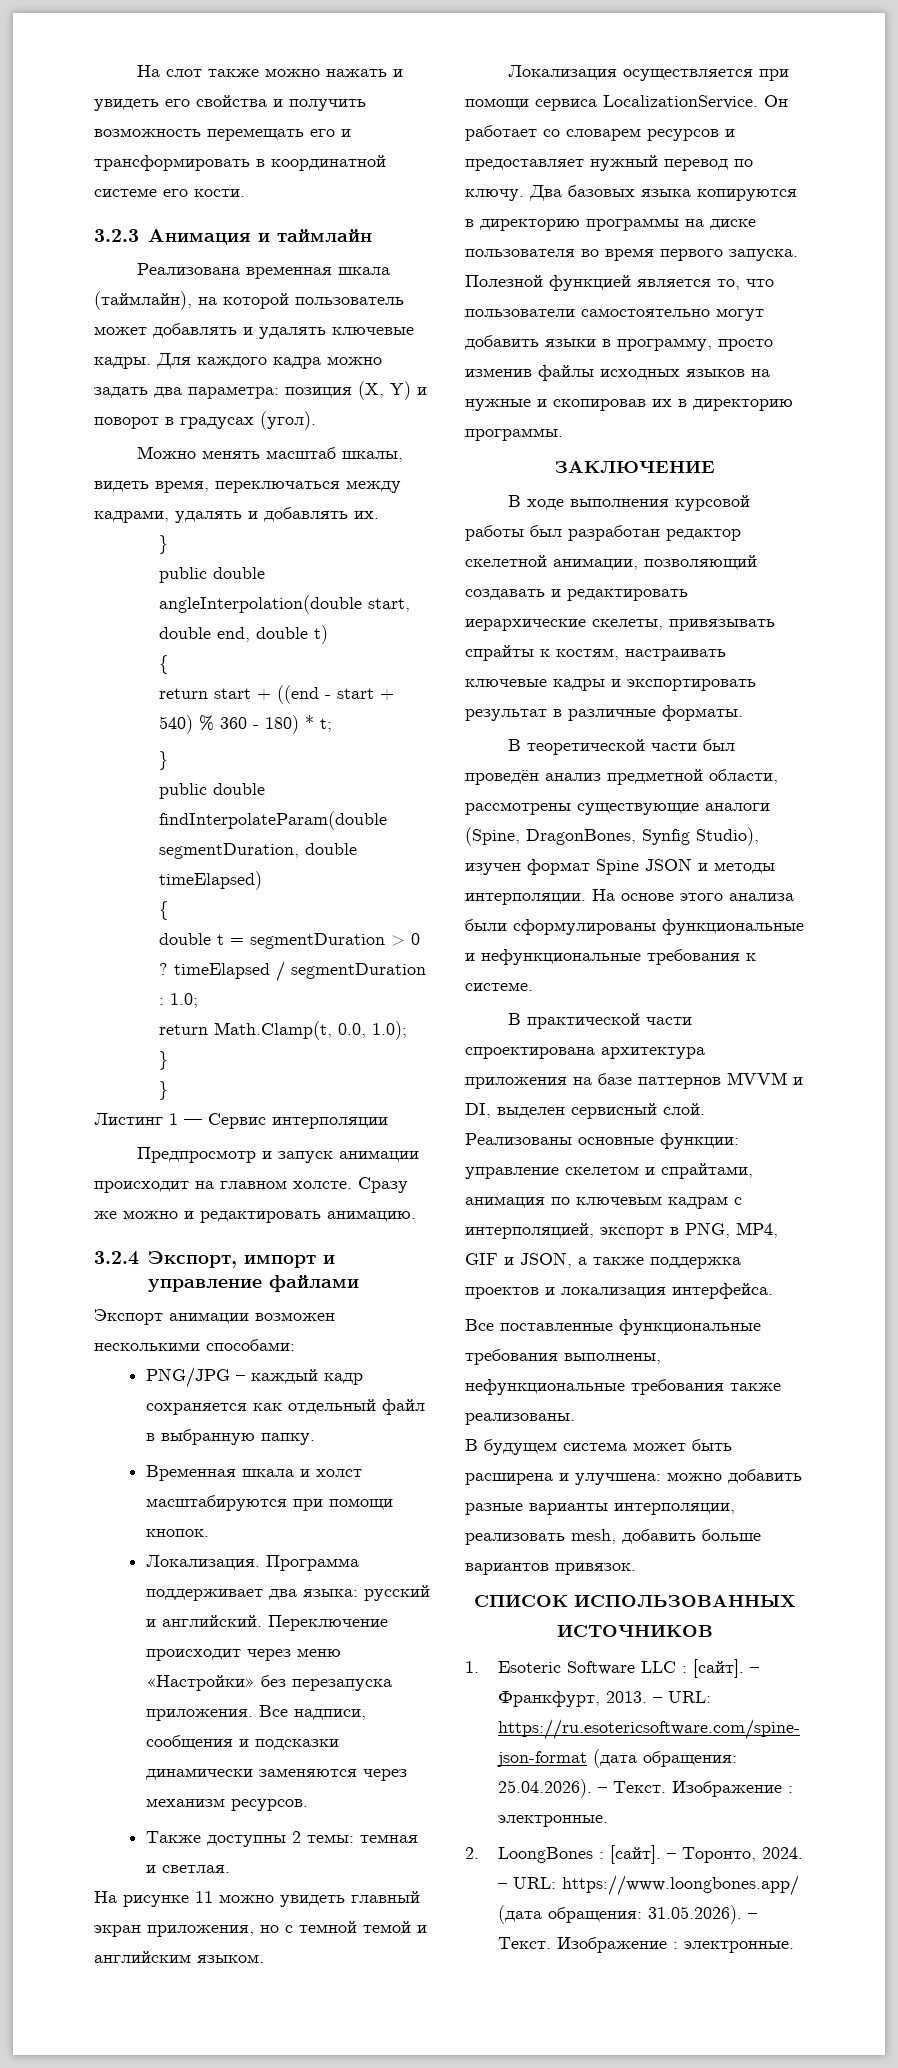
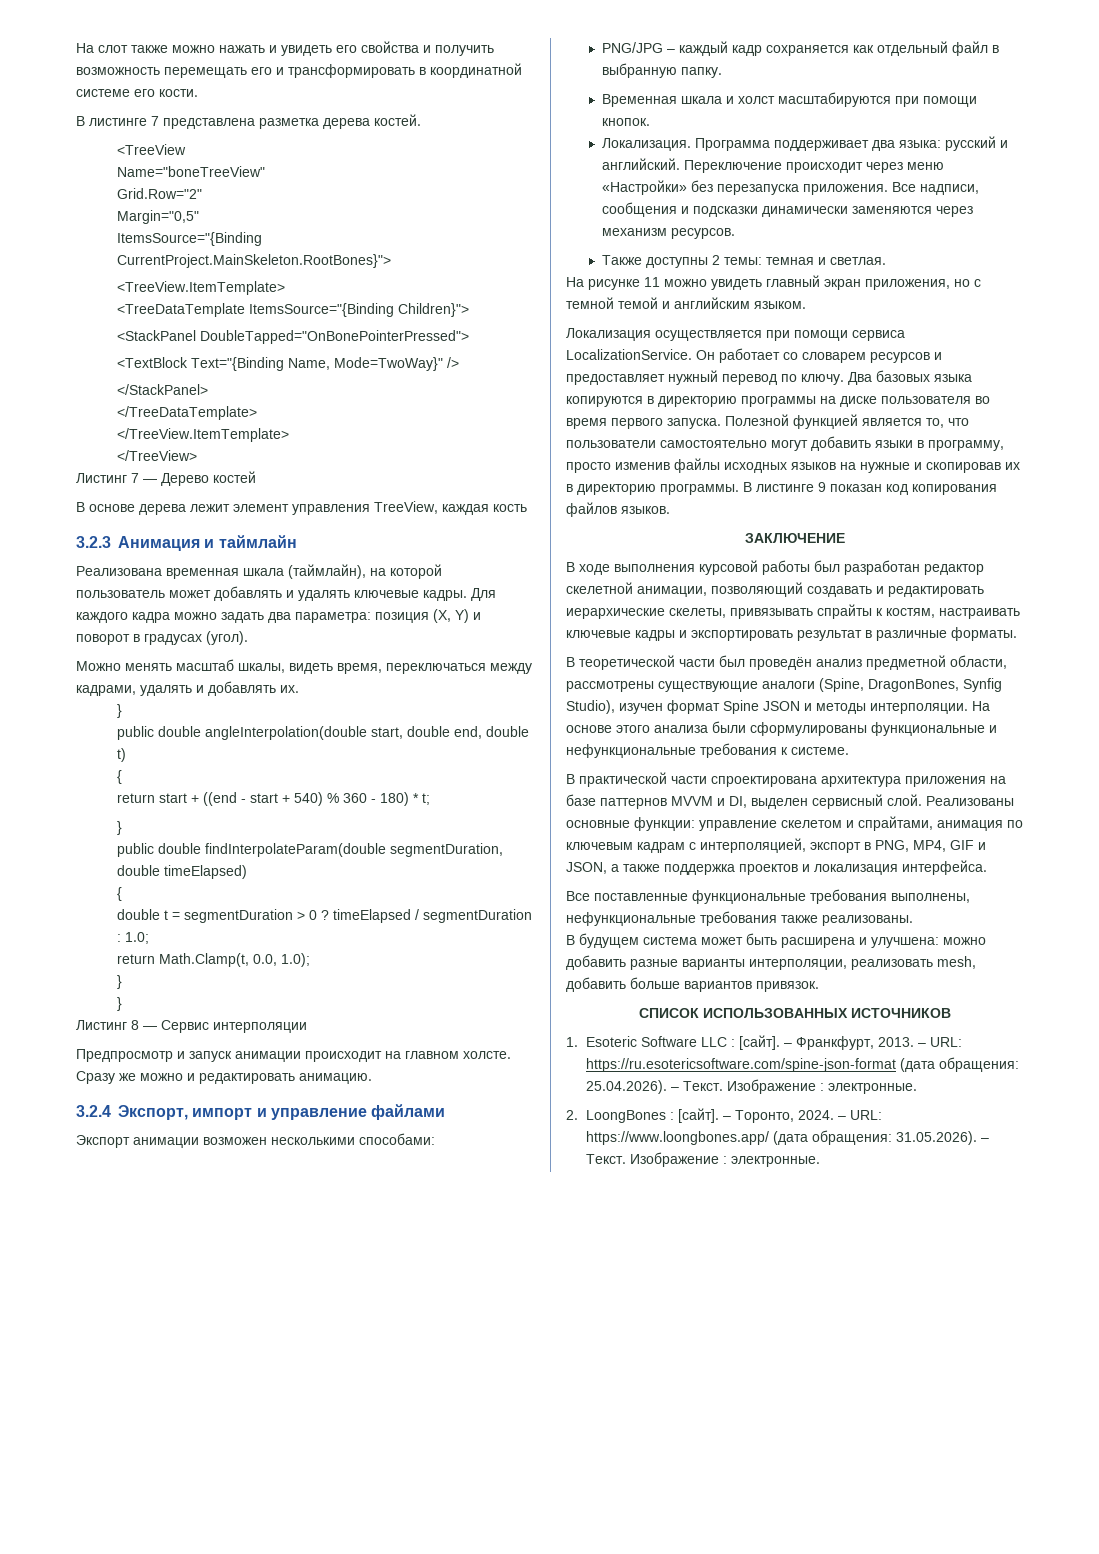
+ В листинге 7 представлена разметка дерева костей.
+ <TreeView
+ Name="boneTreeView"
+ Grid.Row="2"
+ Margin="0,5"
+ ItemsSource="{Binding CurrentProject.MainSkeleton.RootBones}">
+ <TreeView.ItemTemplate>
+ <TreeDataTemplate ItemsSource="{Binding Children}">
+ <StackPanel DoubleTapped="OnBonePointerPressed">
+ <TextBlock Text="{Binding Name, Mode=TwoWay}" />
+ </StackPanel>
+ </TreeDataTemplate>
+ </TreeView.ItemTemplate>
+ </TreeView>
+ Листинг 7 — Дерево костей
+ В основе дерева лежит элемент управления TreeView, каждая кость
- Листинг 1 — Сервис интерполяции
+ Листинг 8 — Сервис интерполяции
+ В листинге 9 показан код копирования файлов языков.

